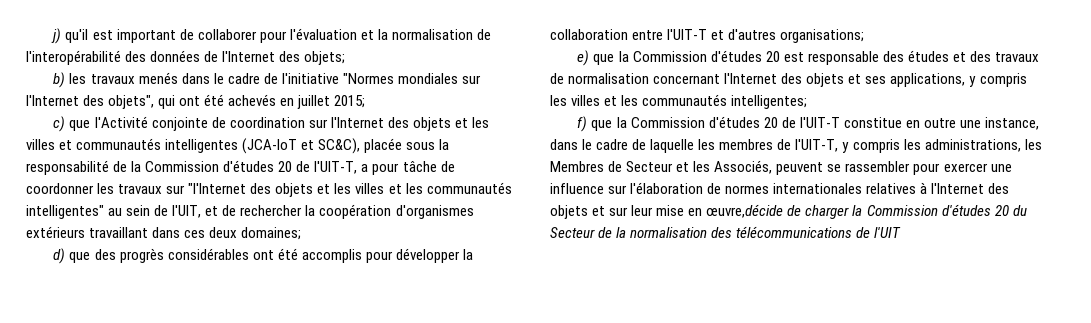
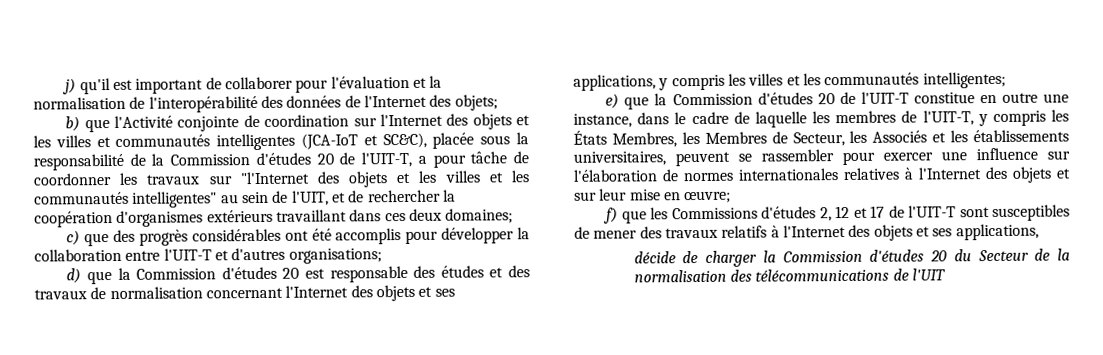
- b) les travaux menés dans le cadre de l'initiative "Normes mondiales sur l'Internet des objets", qui ont été achevés en juillet 2015;
- c) que l'Activité conjointe de coordination sur l'Internet des objets et les villes et communautés intelligentes (JCA-IoT et SC&C), placée sous la responsabilité de la Commission d'études 20 de l'UIT-T, a pour tâche de coordonner les travaux sur "l'Internet des objets et les villes et les communautés intelligentes" au sein de l'UIT, et de rechercher la coopération d'organismes extérieurs travaillant dans ces deux domaines;
+ b) que l'Activité conjointe de coordination sur l'Internet des objets et les villes et communautés intelligentes (JCA-IoT et SC&C), placée sous la responsabilité de la Commission d'études 20 de l'UIT-T, a pour tâche de coordonner les travaux sur "l'Internet des objets et les villes et les communautés intelligentes" au sein de l'UIT, et de rechercher la coopération d'organismes extérieurs travaillant dans ces deux domaines;
- d) que des progrès considérables ont été accomplis pour développer la collaboration entre l'UIT-T et d'autres organisations;
+ c) que des progrès considérables ont été accomplis pour développer la collaboration entre l'UIT-T et d'autres organisations;
- e) que la Commission d'études 20 est responsable des études et des travaux de normalisation concernant l'Internet des objets et ses applications, y compris les villes et les communautés intelligentes;
+ d) que la Commission d'études 20 est responsable des études et des travaux de normalisation concernant l'Internet des objets et ses applications, y compris les villes et les communautés intelligentes;
- f) que la Commission d'études 20 de l'UIT-T constitue en outre une instance, dans le cadre de laquelle les membres de l'UIT-T, y compris les administrations, les Membres de Secteur et les Associés, peuvent se rassembler pour exercer une influence sur l'élaboration de normes internationales relatives à l'Internet des objets et sur leur mise en œuvre,décide de charger la Commission d'études 20 du Secteur de la normalisation des télécommunications de l'UIT
+ e) que la Commission d'études 20 de l'UIT-T constitue en outre une instance, dans le cadre de laquelle les membres de l'UIT-T, y compris les États Membres, les Membres de Secteur, les Associés et les établissements universitaires, peuvent se rassembler pour exercer une influence sur l'élaboration de normes internationales relatives à l'Internet des objets et sur leur mise en œuvre;
+ f) que les Commissions d'études 2, 12 et 17 de l'UIT-T sont susceptibles de mener des travaux relatifs à l'Internet des objets et ses applications,
+ décide de charger la Commission d'études 20 du Secteur de la normalisation des télécommunications de l'UIT

